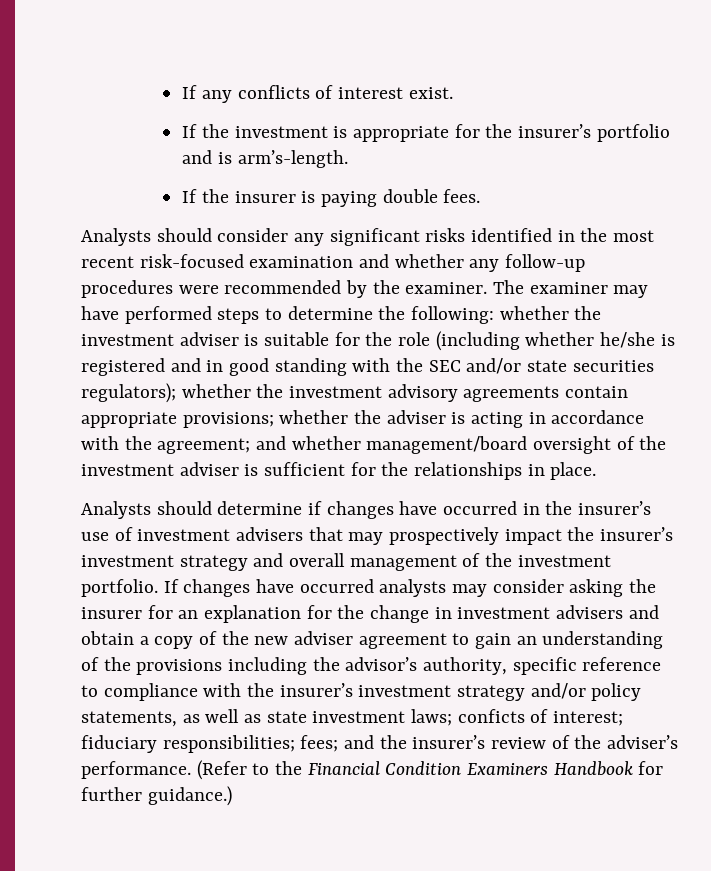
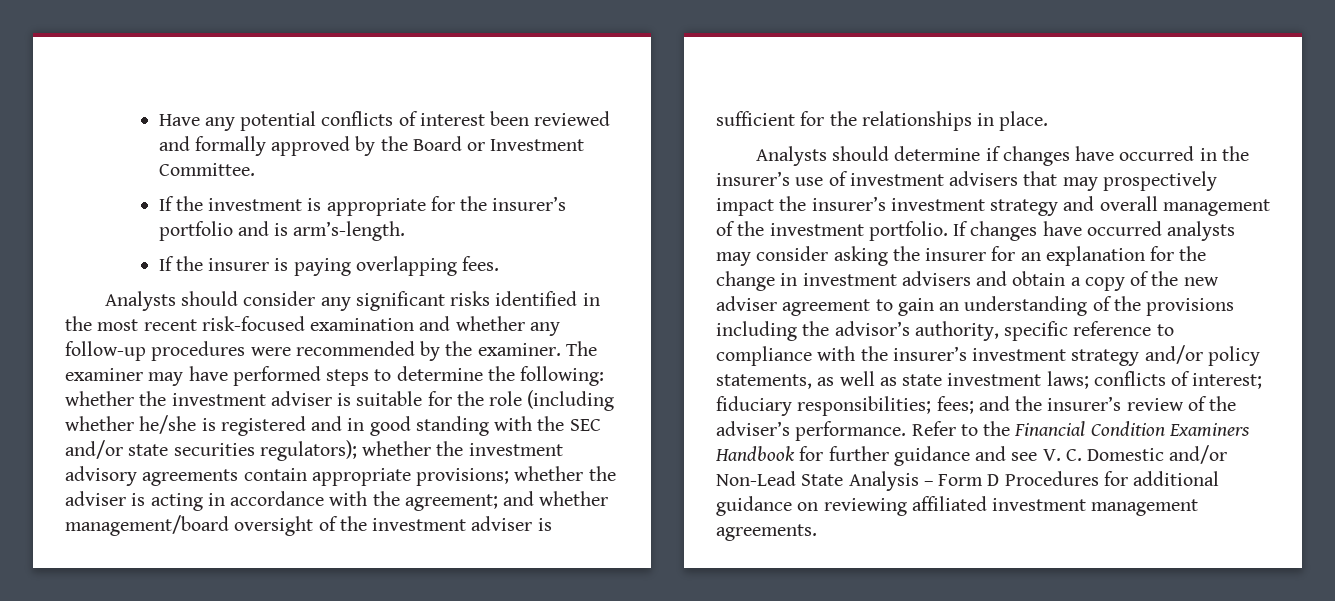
- If any conflicts of interest exist.
+ Have any potential conflicts of interest been reviewed and formally approved by the Board or Investment Committee.
- If the insurer is paying double fees.
+ If the insurer is paying overlapping fees.
- conficts of interest;
+ conflicts of interest;
- (Refer to the Financial Condition Examiners Handbook for further guidance.)
+ Refer to the Financial Condition Examiners Handbook for further guidance and see V. C. Domestic and/or Non-Lead State Analysis – Form D Procedures for additional guidance on reviewing affiliated investment management agreements.

